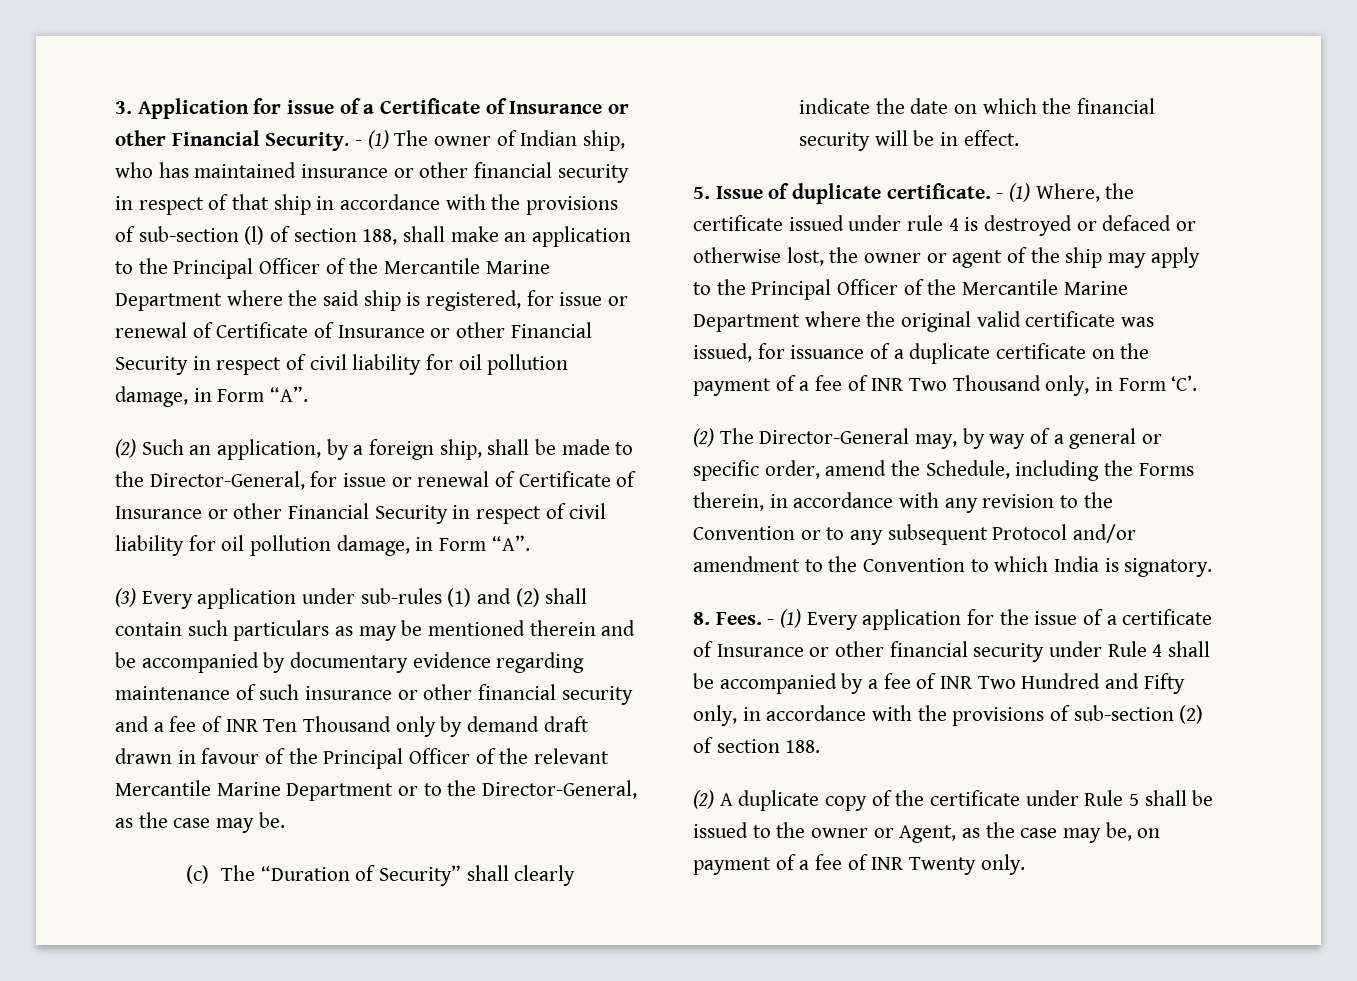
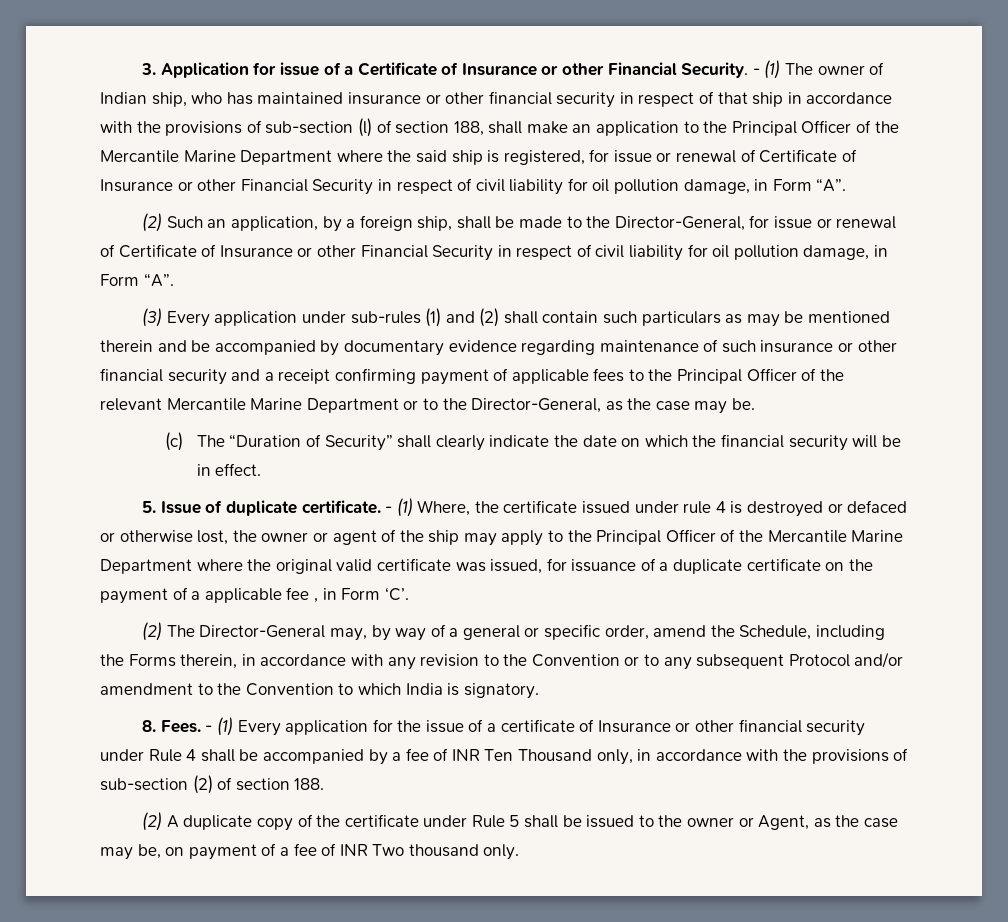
- (3) Every application under sub-rules (1) and (2) shall contain such particulars as may be mentioned therein and be accompanied by documentary evidence regarding maintenance of such insurance or other financial security and a fee of INR Ten Thousand only by demand draft drawn in favour of the Principal Officer of the relevant Mercantile Marine Department or to the Director-General, as the case may be.
+ (3) Every application under sub-rules (1) and (2) shall contain such particulars as may be mentioned therein and be accompanied by documentary evidence regarding maintenance of such insurance or other financial security and a receipt confirming payment of applicable fees to the Principal Officer of the relevant Mercantile Marine Department or to the Director-General, as the case may be.
- - (1) Where, the certificate issued under rule 4 is destroyed or defaced or otherwise lost, the owner or agent of the ship may apply to the Principal Officer of the Mercantile Marine Department where the original valid certificate was issued, for issuance of a duplicate certificate on the payment of a fee of INR Two Thousand only, in Form ‘C’.
+ - (1) Where, the certificate issued under rule 4 is destroyed or defaced or otherwise lost, the owner or agent of the ship may apply to the Principal Officer of the Mercantile Marine Department where the original valid certificate was issued, for issuance of a duplicate certificate on the payment of a applicable fee , in Form ‘C’.
- - (1) Every application for the issue of a certificate of Insurance or other financial security under Rule 4 shall be accompanied by a fee of INR Two Hundred and Fifty only, in accordance with the provisions of sub-section (2) of section 188.
+ - (1) Every application for the issue of a certificate of Insurance or other financial security under Rule 4 shall be accompanied by a fee of INR Ten Thousand only, in accordance with the provisions of sub-section (2) of section 188.
- (2) A duplicate copy of the certificate under Rule 5 shall be issued to the owner or Agent, as the case may be, on payment of a fee of INR Twenty only.
+ (2) A duplicate copy of the certificate under Rule 5 shall be issued to the owner or Agent, as the case may be, on payment of a fee of INR Two thousand only.

